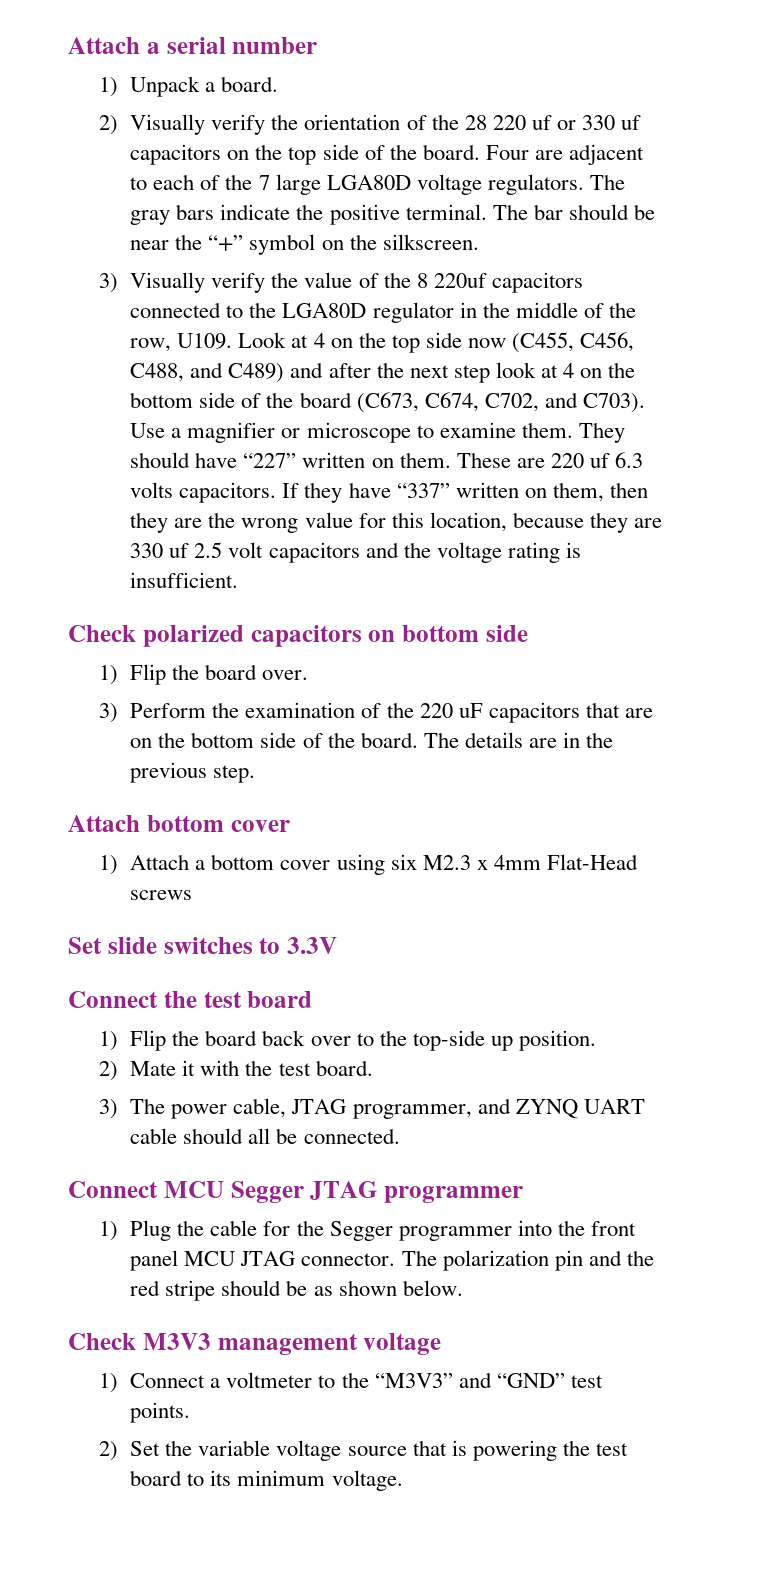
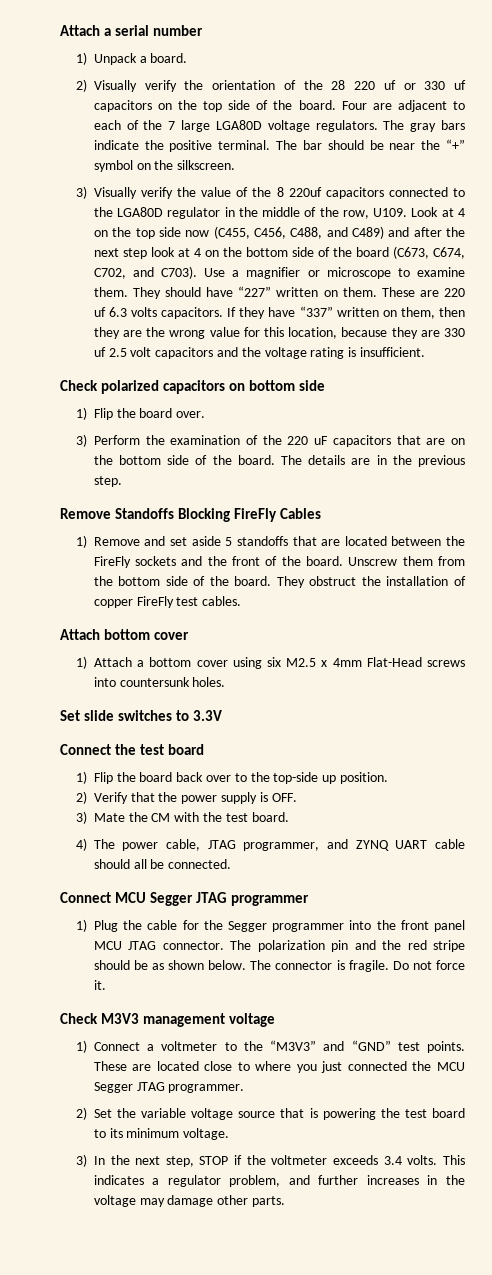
+ Remove Standoffs Blocking FireFly Cables
+ 1) Remove and set aside 5 standoffs that are located between the FireFly sockets and the front of the board. Unscrew them from the bottom side of the board. They obstruct the installation of copper FireFly test cables.
- 1) Attach a bottom cover using six M2.3 x 4mm Flat-Head screws
+ 1) Attach a bottom cover using six M2.5 x 4mm Flat-Head screws into countersunk holes.
- 2) Mate it with the test board.
+ 2) Verify that the power supply is OFF.
+ 3) Mate the CM with the test board.
- 3) The power cable, JTAG programmer, and ZYNQ UART cable should all be connected.
+ 4) The power cable, JTAG programmer, and ZYNQ UART cable should all be connected.
+ The connector is fragile. Do not force it.
+ These are located close to where you just connected the MCU Segger JTAG programmer.
+ 3) In the next step, STOP if the voltmeter exceeds 3.4 volts. This indicates a regulator problem, and further increases in the voltage may damage other parts.

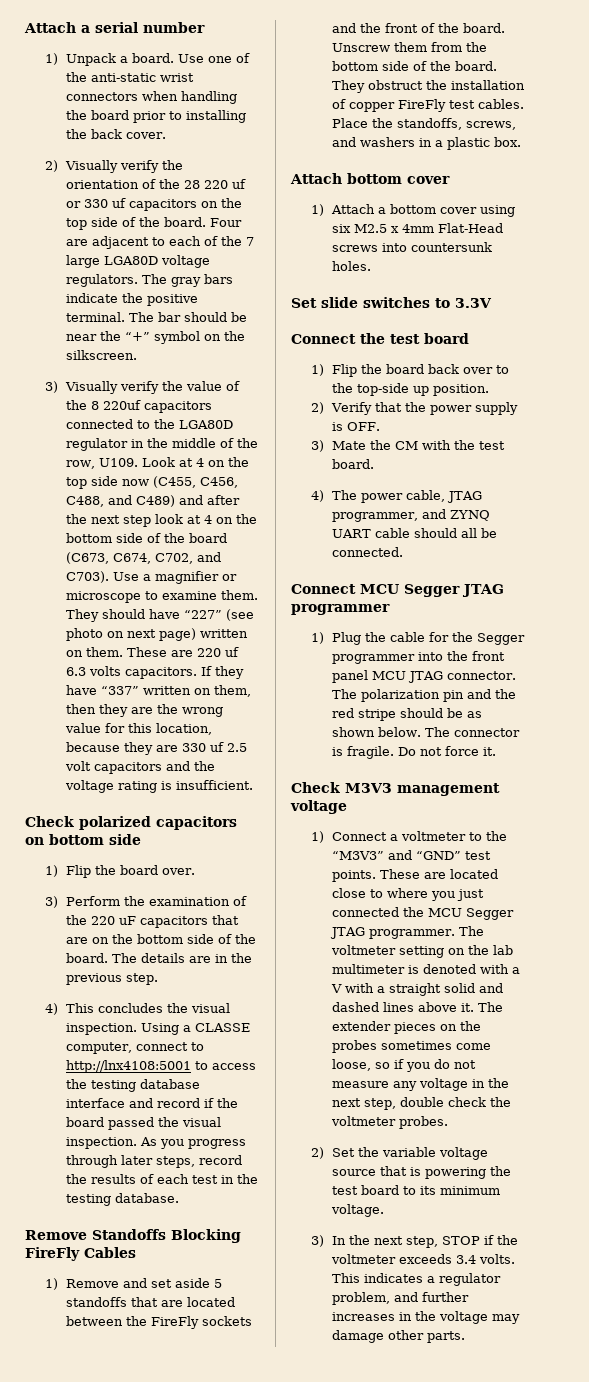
+ Use one of the anti-static wrist connectors when handling the board prior to installing the back cover.
- They should have “227” written on them.
+ They should have “227” (see photo on next page) written on them.
+ 4) This concludes the visual inspection. Using a CLASSE computer, connect to http://lnx4108:5001 to access the testing database interface and record if the board passed the visual inspection. As you progress through later steps, record the results of each test in the testing database.
+ Place the standoffs, screws, and washers in a plastic box.
+ The voltmeter setting on the lab multimeter is denoted with a V with a straight solid and dashed lines above it. The extender pieces on the probes sometimes come loose, so if you do not measure any voltage in the next step, double check the voltmeter probes.

